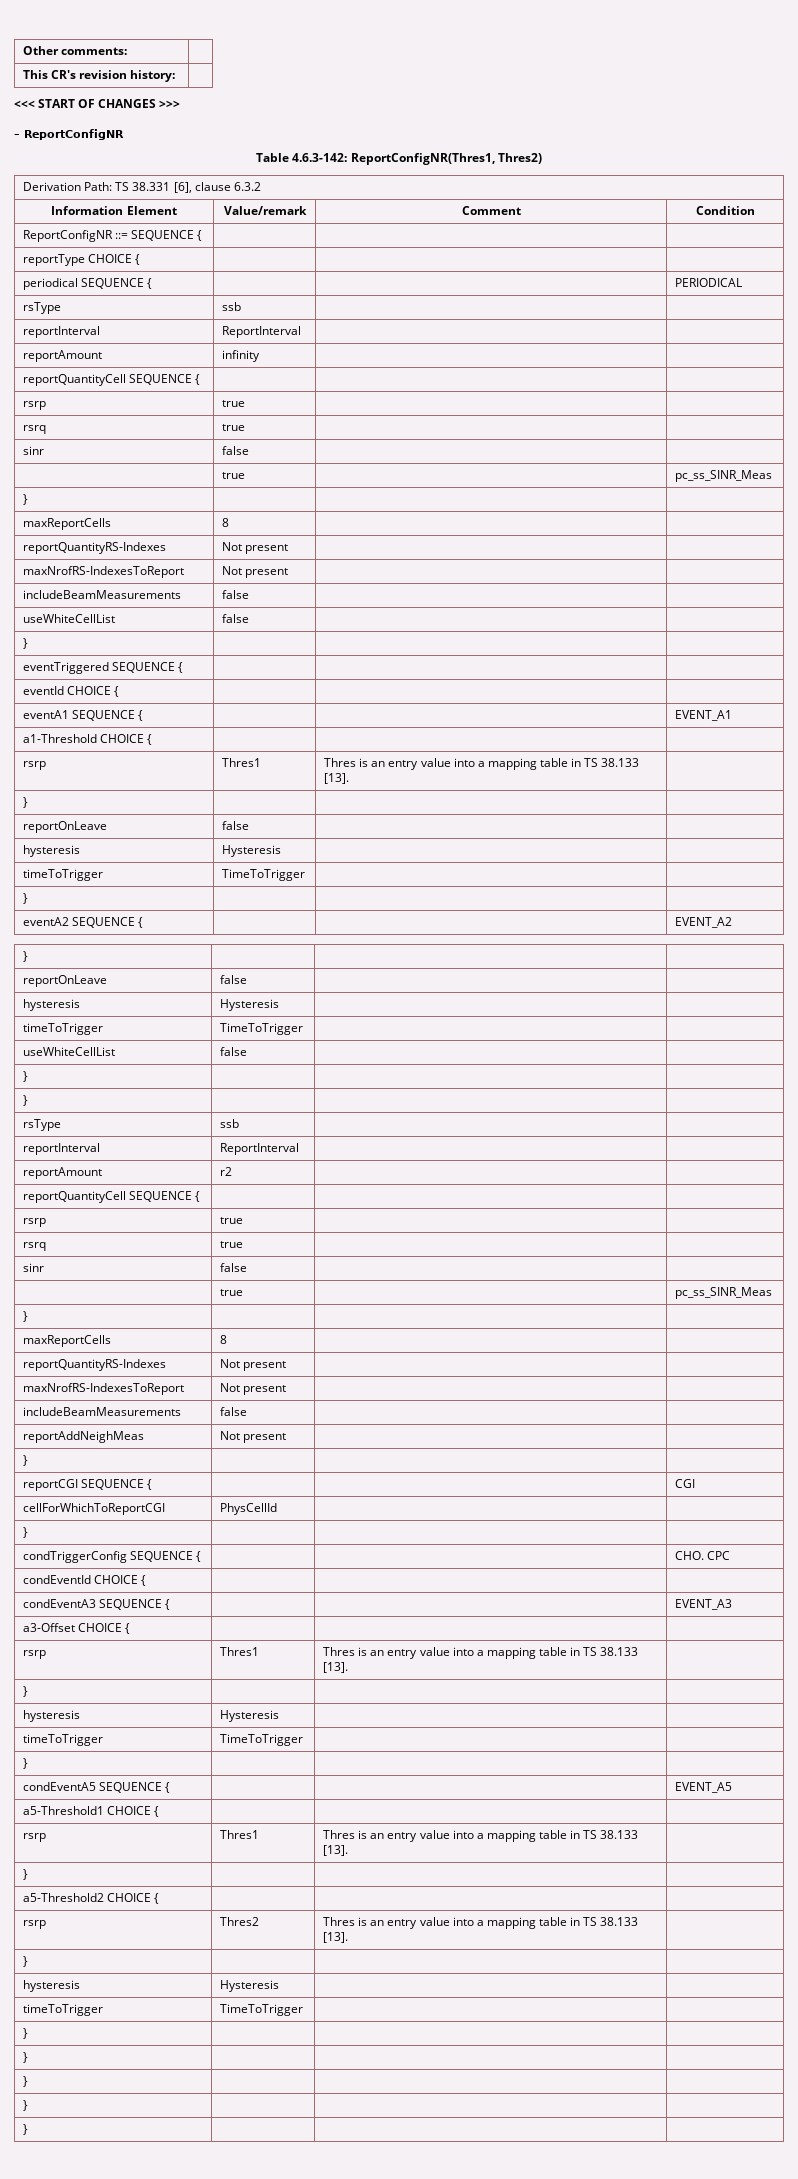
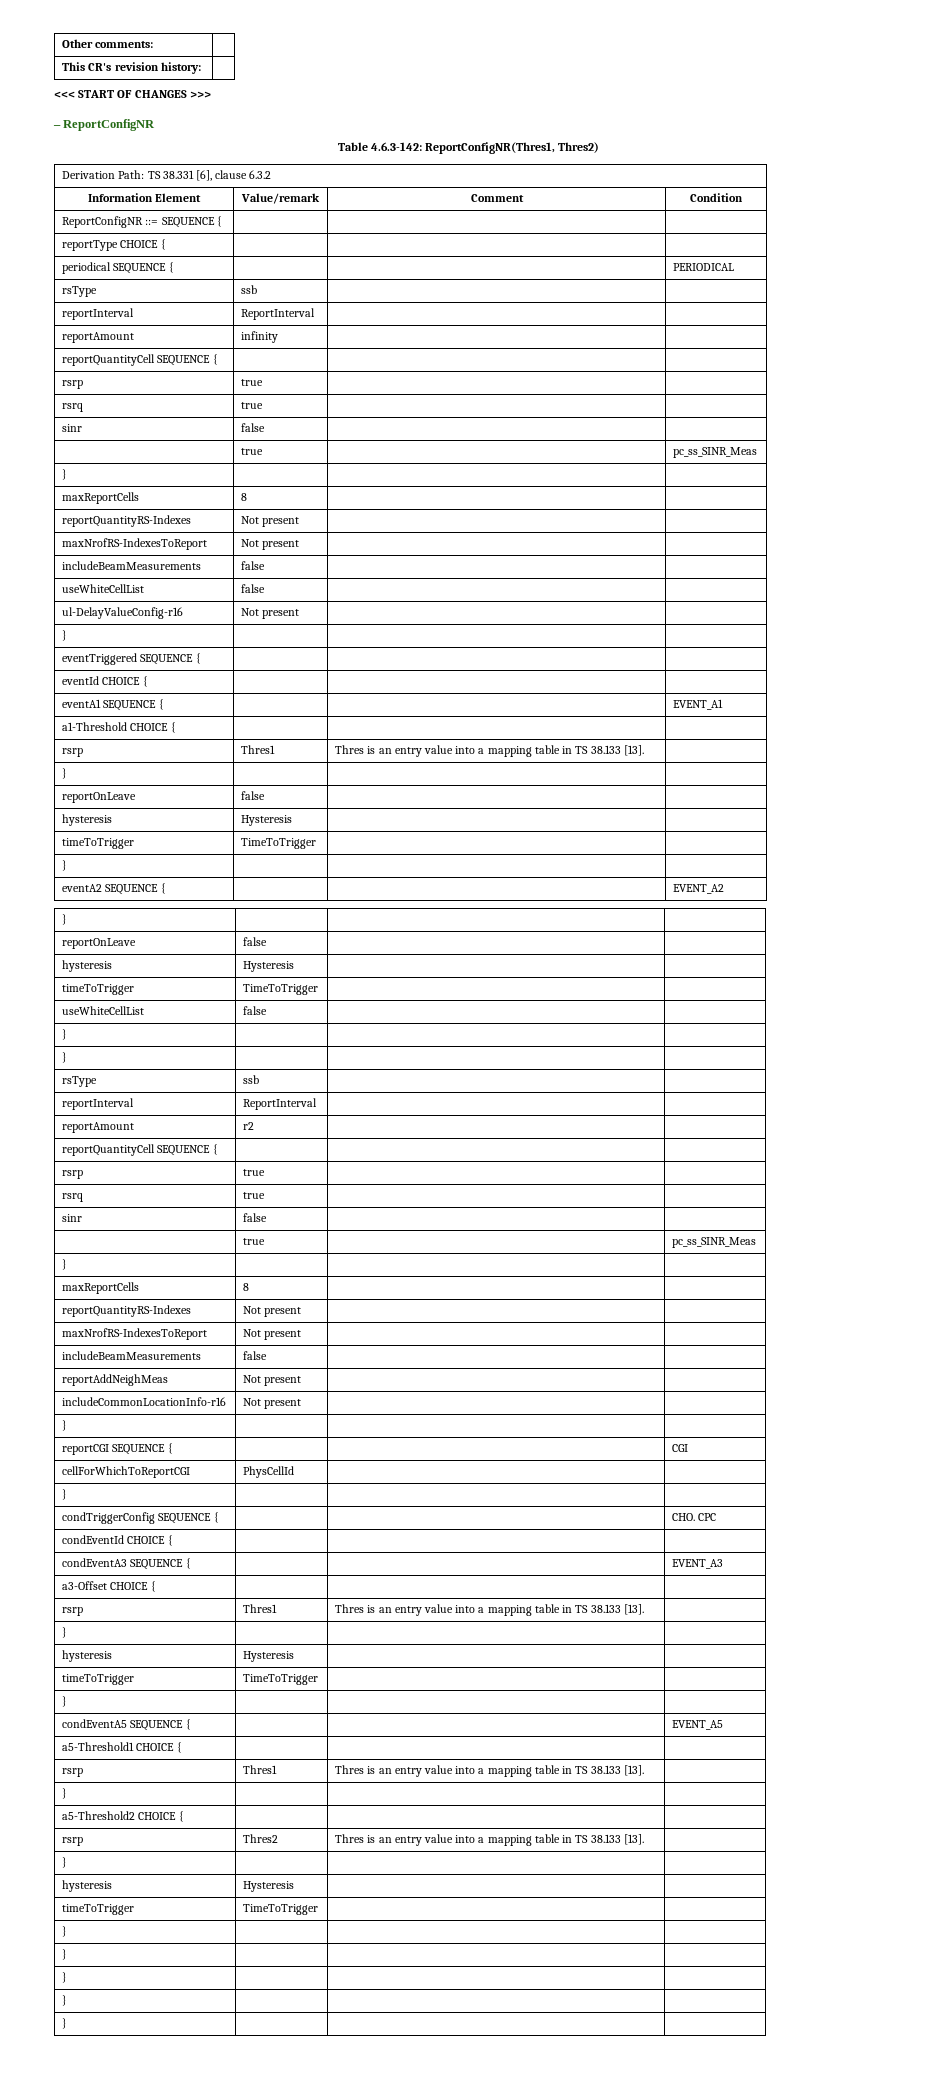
+ ul-DelayValueConfig-r16 | Not present | |
+ includeCommonLocationInfo-r16 | Not present | |

